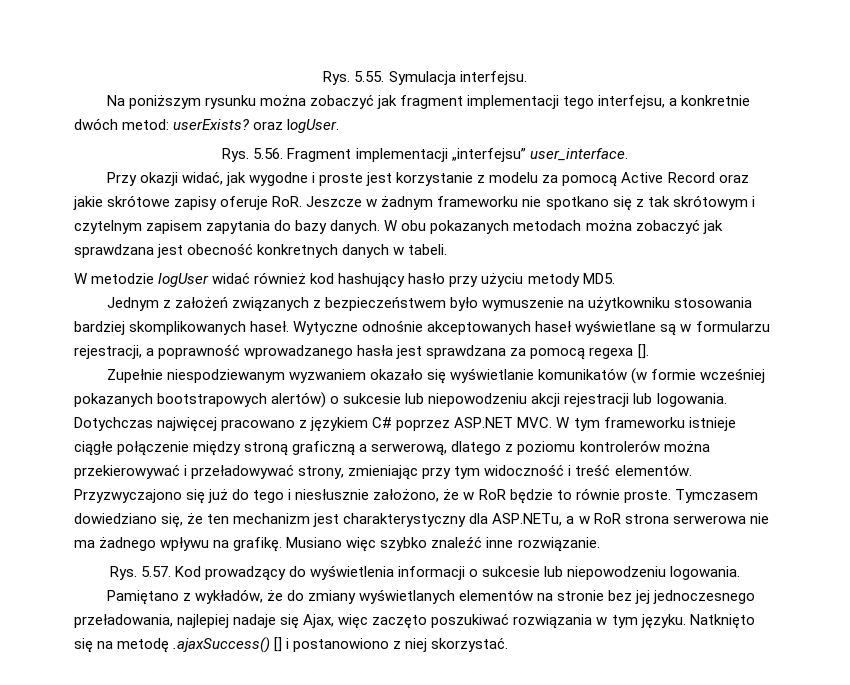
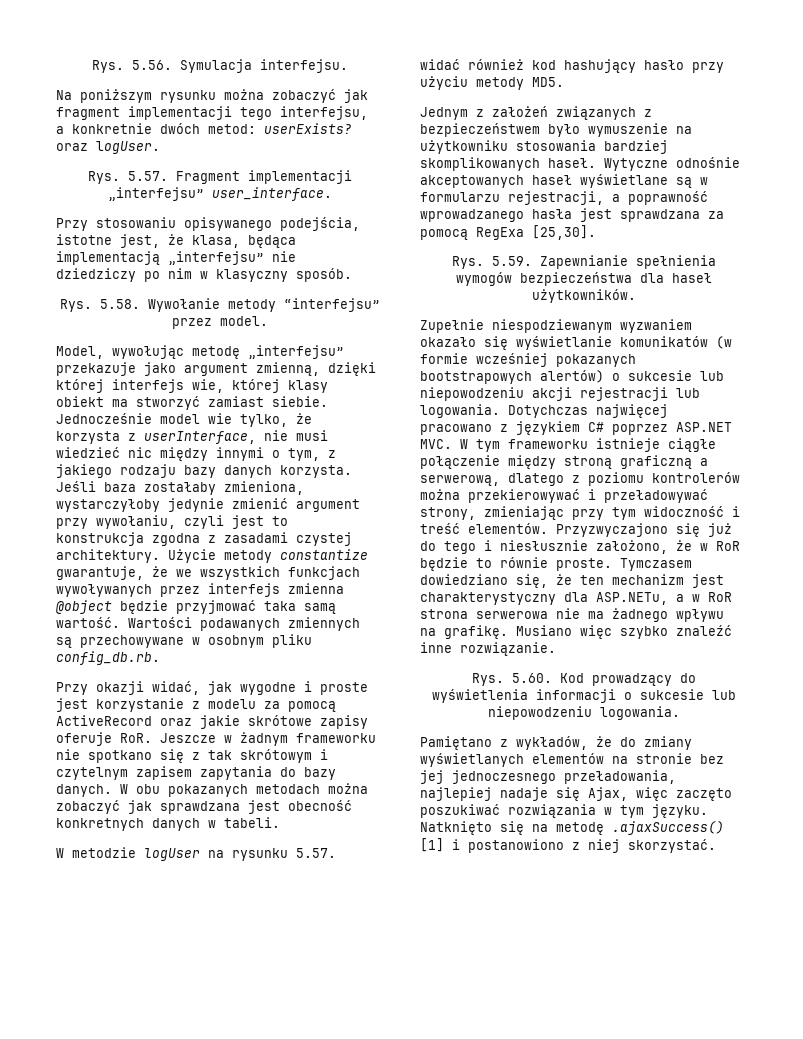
- Rys. 5.55. Symulacja interfejsu.
+ Rys. 5.56. Symulacja interfejsu.
- Rys. 5.56. Fragment implementacji „interfejsu” user_interface.
+ Rys. 5.57. Fragment implementacji „interfejsu” user_interface.
+ Przy stosowaniu opisywanego podejścia, istotne jest, że klasa, będąca implementacją „interfejsu” nie dziedziczy po nim w klasyczny sposób.
+ Rys. 5.58. Wywołanie metody “interfejsu” przez model.
+ Model, wywołując metodę „interfejsu” przekazuje jako argument zmienną, dzięki której interfejs wie, której klasy obiekt ma stworzyć zamiast siebie. Jednocześnie model wie tylko, że korzysta z userInterface, nie musi wiedzieć nic między innymi o tym, z jakiego rodzaju bazy danych korzysta. Jeśli baza zostałaby zmieniona, wystarczyłoby jedynie zmienić argument przy wywołaniu, czyli jest to konstrukcja zgodna z zasadami czystej architektury. Użycie metody constantize gwarantuje, że we wszystkich funkcjach wywoływanych przez interfejs zmienna @object będzie przyjmować taka samą wartość. Wartości podawanych zmiennych są przechowywane w osobnym pliku config_db.rb.
- Przy okazji widać, jak wygodne i proste jest korzystanie z modelu za pomocą Active Record oraz jakie skrótowe zapisy oferuje RoR. Jeszcze w żadnym frameworku nie spotkano się z tak skrótowym i czytelnym zapisem zapytania do bazy danych.
+ Przy okazji widać, jak wygodne i proste jest korzystanie z modelu za pomocą ActiveRecord oraz jakie skrótowe zapisy oferuje RoR. Jeszcze w żadnym frameworku nie spotkano się z tak skrótowym i czytelnym zapisem zapytania do bazy danych.
- W metodzie logUser widać również kod hashujący hasło przy użyciu metody MD5.
+ W metodzie logUser na rysunku 5.57. widać również kod hashujący hasło przy użyciu metody MD5.
- Wytyczne odnośnie akceptowanych haseł wyświetlane są w formularzu rejestracji, a poprawność wprowadzanego hasła jest sprawdzana za pomocą regexa [].
+ Wytyczne odnośnie akceptowanych haseł wyświetlane są w formularzu rejestracji, a poprawność wprowadzanego hasła jest sprawdzana za pomocą RegExa [25,30].
+ Rys. 5.59. Zapewnianie spełnienia wymogów bezpieczeństwa dla haseł użytkowników.
- Rys. 5.57. Kod prowadzący do wyświetlenia informacji o sukcesie lub niepowodzeniu logowania.
+ Rys. 5.60. Kod prowadzący do wyświetlenia informacji o sukcesie lub niepowodzeniu logowania.
- Natknięto się na metodę .ajaxSuccess() [] i postanowiono z niej skorzystać.
+ Natknięto się na metodę .ajaxSuccess() [1] i postanowiono z niej skorzystać.

